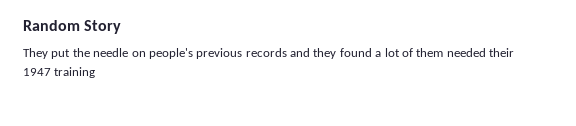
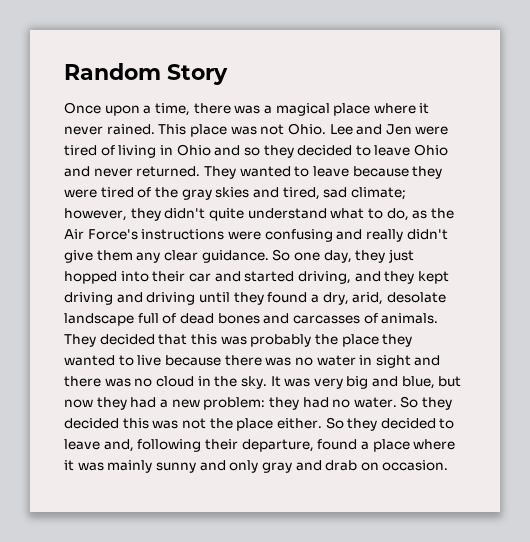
- They put the needle on people's previous records and they found a lot of them needed their 1947 training
+ Once upon a time, there was a magical place where it never rained. This place was not Ohio. Lee and Jen were tired of living in Ohio and so they decided to leave Ohio and never returned. They wanted to leave because they were tired of the gray skies and tired, sad climate; however, they didn't quite understand what to do, as the Air Force's instructions were confusing and really didn't give them any clear guidance. So one day, they just hopped into their car and started driving, and they kept driving and driving until they found a dry, arid, desolate landscape full of dead bones and carcasses of animals. They decided that this was probably the place they wanted to live because there was no water in sight and there was no cloud in the sky. It was very big and blue, but now they had a new problem: they had no water. So they decided this was not the place either. So they decided to leave and, following their departure, found a place where it was mainly sunny and only gray and drab on occasion.

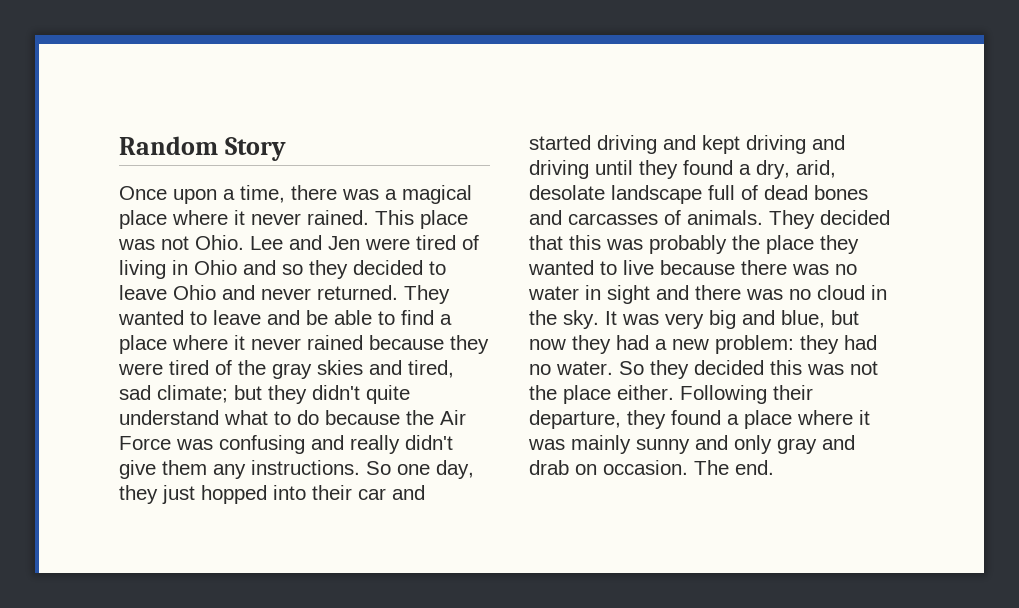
- They wanted to leave because they were tired of the gray skies and tired, sad climate; however, they didn't quite understand what to do, as the Air Force's instructions were confusing and really didn't give them any clear guidance.
+ They wanted to leave and be able to find a place where it never rained because they were tired of the gray skies and tired, sad climate; but they didn't quite understand what to do because the Air Force was confusing and really didn't give them any instructions.
- So one day, they just hopped into their car and started driving, and they kept driving and driving until they found a dry, arid, desolate landscape full of dead bones and carcasses of animals.
+ So one day, they just hopped into their car and started driving and kept driving and driving until they found a dry, arid, desolate landscape full of dead bones and carcasses of animals.
- So they decided to leave and, following their departure, found a place where it was mainly sunny and only gray and drab on occasion.
+ Following their departure, they found a place where it was mainly sunny and only gray and drab on occasion.
+ The end.

